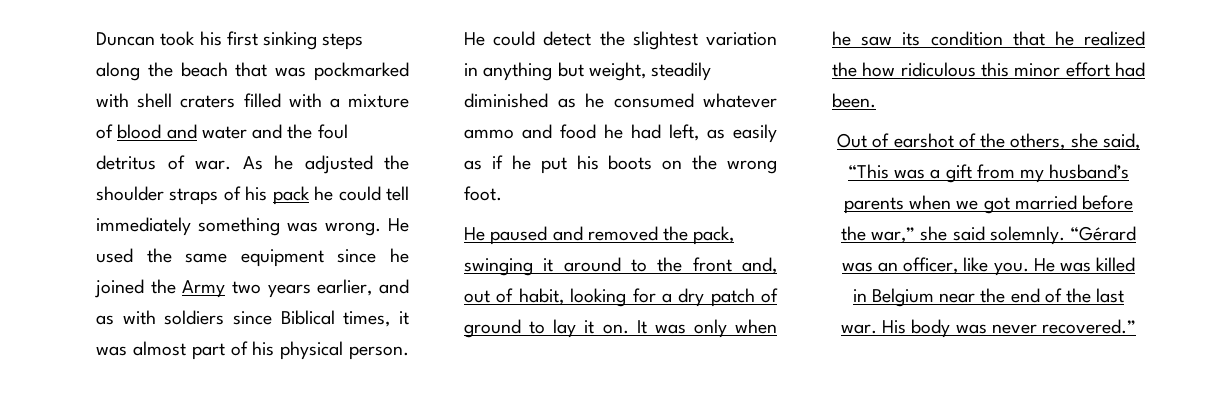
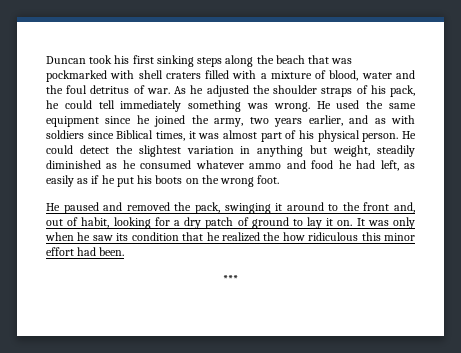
- Duncan took his first sinking steps along the beach that was pockmarked with shell craters filled with a mixture of blood and water and the foul detritus of war.
+ Duncan took his first sinking steps along the beach that was pockmarked with shell craters filled with a mixture of blood, water and the foul detritus of war.
- As he adjusted the shoulder straps of his pack he could tell immediately something was wrong.
+ As he adjusted the shoulder straps of his pack, he could tell immediately something was wrong.
- He used the same equipment since he joined the Army two years earlier, and as with soldiers since Biblical times, it was almost part of his physical person.
+ He used the same equipment since he joined the army, two years earlier, and as with soldiers since Biblical times, it was almost part of his physical person.
- Out of earshot of the others, she said, “This was a gift from my husband’s parents when we got married before the war,” she said solemnly. “Gérard was an officer, like you. He was killed in Belgium near the end of the last war. His body was never recovered.”
+ ***

